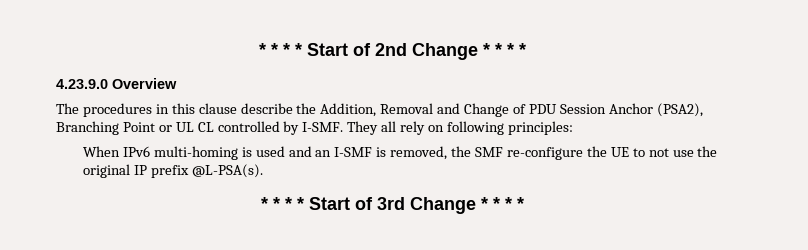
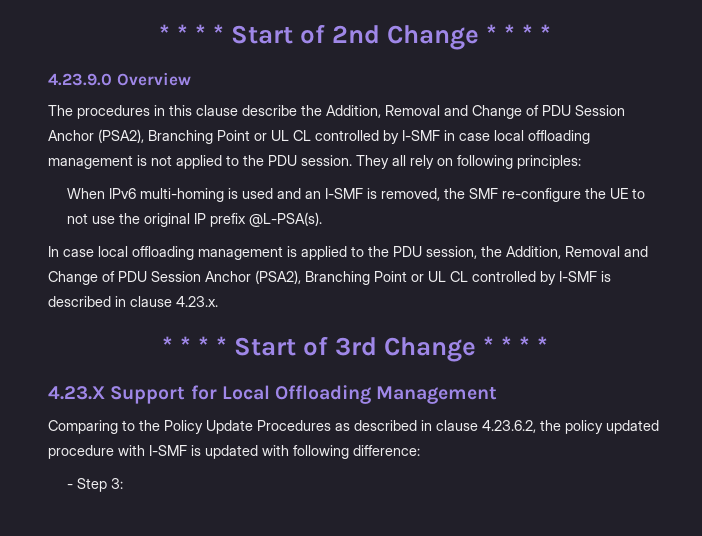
- The procedures in this clause describe the Addition, Removal and Change of PDU Session Anchor (PSA2), Branching Point or UL CL controlled by I-SMF.
+ The procedures in this clause describe the Addition, Removal and Change of PDU Session Anchor (PSA2), Branching Point or UL CL controlled by I-SMF in case local offloading management is not applied to the PDU session.
+ In case local offloading management is applied to the PDU session, the Addition, Removal and Change of PDU Session Anchor (PSA2), Branching Point or UL CL controlled by I-SMF is described in clause 4.23.x.
+ 4.23.X Support for Local Offloading Management
+ Comparing to the Policy Update Procedures as described in clause 4.23.6.2, the policy updated procedure with I-SMF is updated with following difference:
+ - Step 3:

